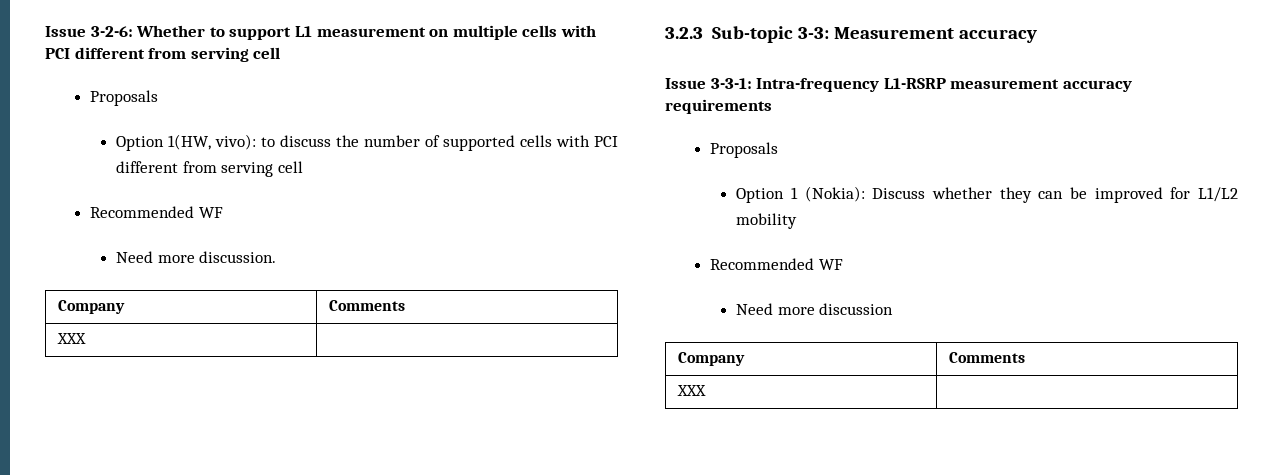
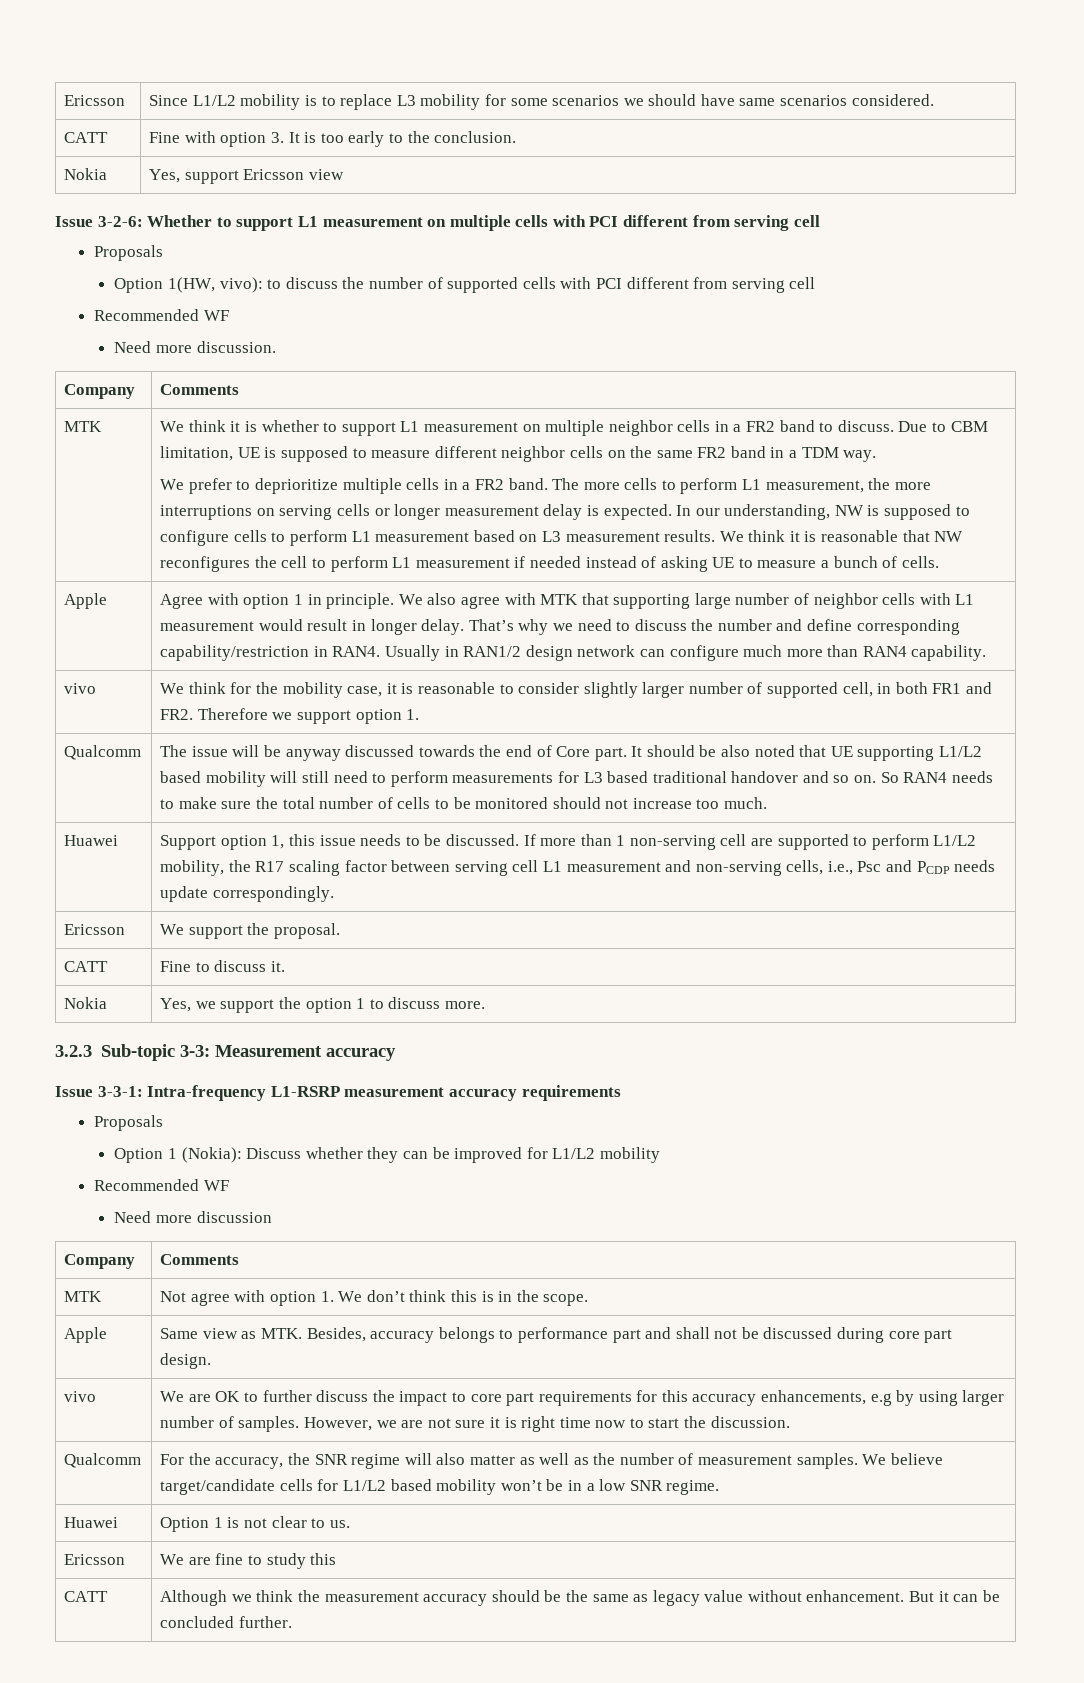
+ Ericsson | Since L1/L2 mobility is to replace L3 mobility for some scenarios we should have same scenarios considered.
+ CATT | Fine with option 3. It is too early to the conclusion.
+ Nokia | Yes, support Ericsson view
  Need more discussion.
  Company | Comments
- XXX
+ MTK | We think it is whether to support L1 measurement on multiple neighbor cells in a FR2 band to discuss. Due to CBM limitation, UE is supposed to measure different neighbor cells on the same FR2 band in a TDM way.
+ We prefer to deprioritize multiple cells in a FR2 band. The more cells to perform L1 measurement, the more interruptions on serving cells or longer measurement delay is expected. In our understanding, NW is supposed to configure cells to perform L1 measurement based on L3 measurement results. We think it is reasonable that NW reconfigures the cell to perform L1 measurement if needed instead of asking UE to measure a bunch of cells.
+ Apple | Agree with option 1 in principle. We also agree with MTK that supporting large number of neighbor cells with L1 measurement would result in longer delay. That’s why we need to discuss the number and define corresponding capability/restriction in RAN4. Usually in RAN1/2 design network can configure much more than RAN4 capability.
+ vivo | We think for the mobility case, it is reasonable to consider slightly larger number of supported cell, in both FR1 and FR2. Therefore we support option 1.
+ Qualcomm | The issue will be anyway discussed towards the end of Core part. It should be also noted that UE supporting L1/L2 based mobility will still need to perform measurements for L3 based traditional handover and so on. So RAN4 needs to make sure the total number of cells to be monitored should not increase too much.
+ Huawei | Support option 1, this issue needs to be discussed. If more than 1 non-serving cell are supported to perform L1/L2 mobility, the R17 scaling factor between serving cell L1 measurement and non-serving cells, i.e., Psc and PCDP needs update correspondingly.
+ Ericsson | We support the proposal.
+ CATT | Fine to discuss it.
+ Nokia | Yes, we support the option 1 to discuss more.
  Need more discussion
  Company | Comments
- XXX |
+ MTK | Not agree with option 1. We don’t think this is in the scope.
+ Apple | Same view as MTK. Besides, accuracy belongs to performance part and shall not be discussed during core part design.
+ vivo | We are OK to further discuss the impact to core part requirements for this accuracy enhancements, e.g by using larger number of samples. However, we are not sure it is right time now to start the discussion.
+ Qualcomm | For the accuracy, the SNR regime will also matter as well as the number of measurement samples. We believe target/candidate cells for L1/L2 based mobility won’t be in a low SNR regime.
+ Huawei | Option 1 is not clear to us.
+ Ericsson | We are fine to study this
+ CATT | Although we think the measurement accuracy should be the same as legacy value without enhancement. But it can be concluded further.

